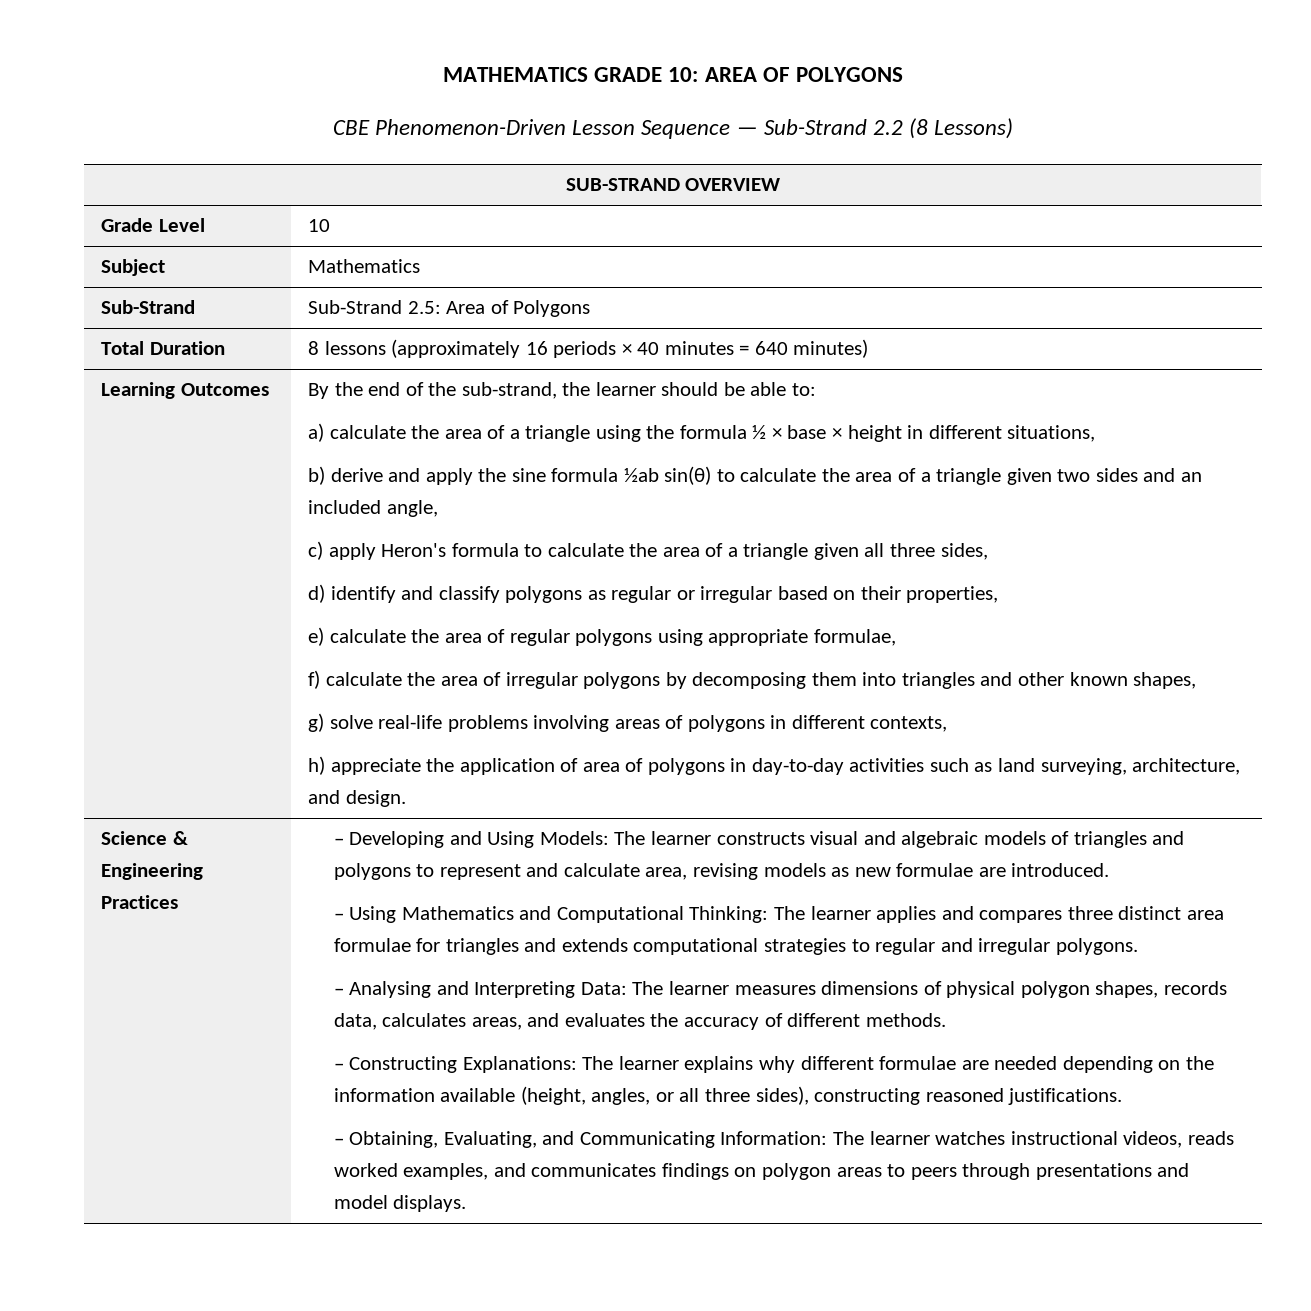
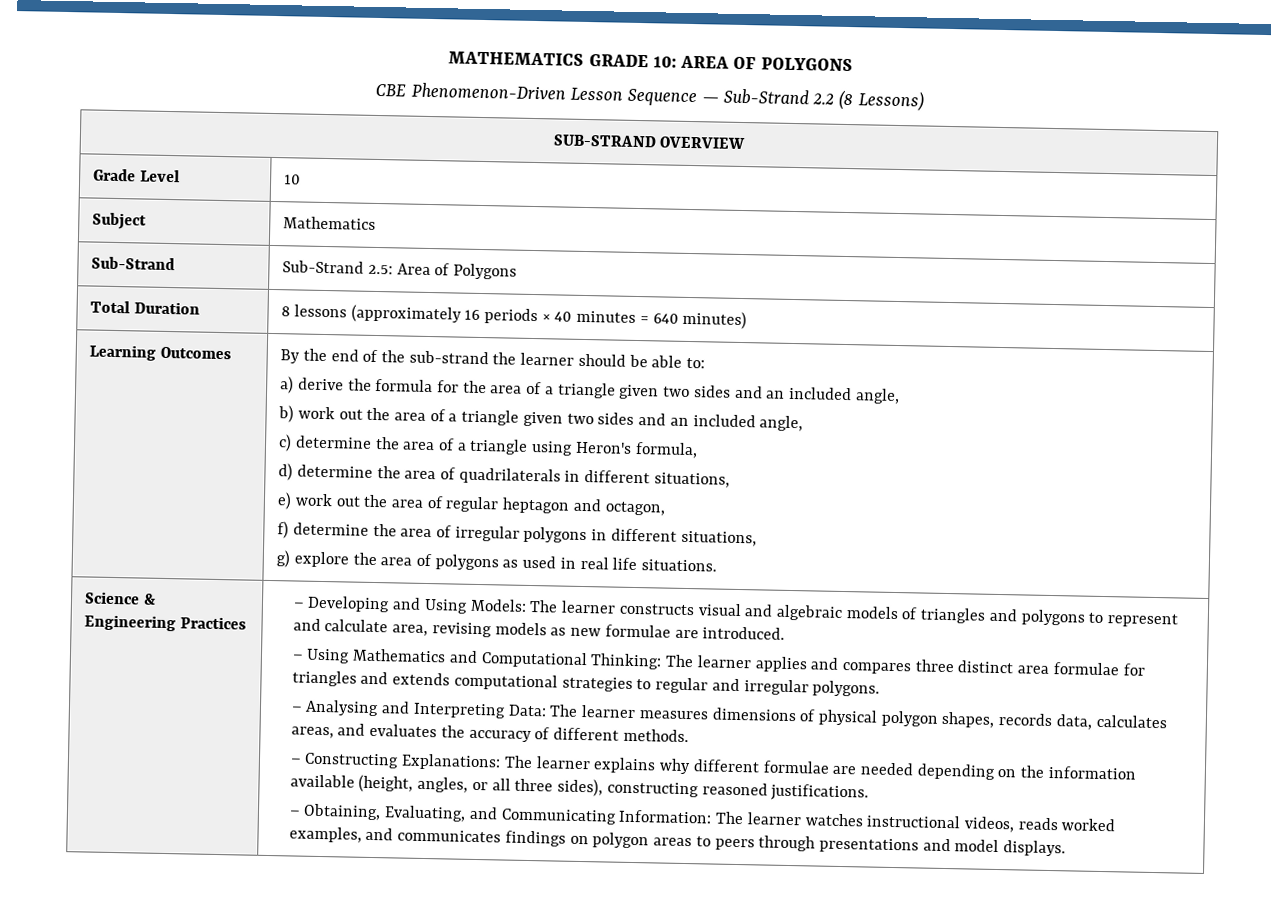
- By the end of the sub-strand, the learner should be able to:
+ By the end of the sub-strand the learner should be able to:
- a) calculate the area of a triangle using the formula ½ × base × height in different situations,
- b) derive and apply the sine formula ½ab sin(θ) to calculate the area of a triangle given two sides and an included angle,
+ a) derive the formula for the area of a triangle given two sides and an included angle,
+ b) work out the area of a triangle given two sides and an included angle,
- c) apply Heron's formula to calculate the area of a triangle given all three sides,
- d) identify and classify polygons as regular or irregular based on their properties,
+ c) determine the area of a triangle using Heron's formula,
+ d) determine the area of quadrilaterals in different situations,
- e) calculate the area of regular polygons using appropriate formulae,
+ e) work out the area of regular heptagon and octagon,
- f) calculate the area of irregular polygons by decomposing them into triangles and other known shapes,
- g) solve real-life problems involving areas of polygons in different contexts,
- h) appreciate the application of area of polygons in day-to-day activities such as land surveying, architecture, and design.
+ f) determine the area of irregular polygons in different situations,
+ g) explore the area of polygons as used in real life situations.

